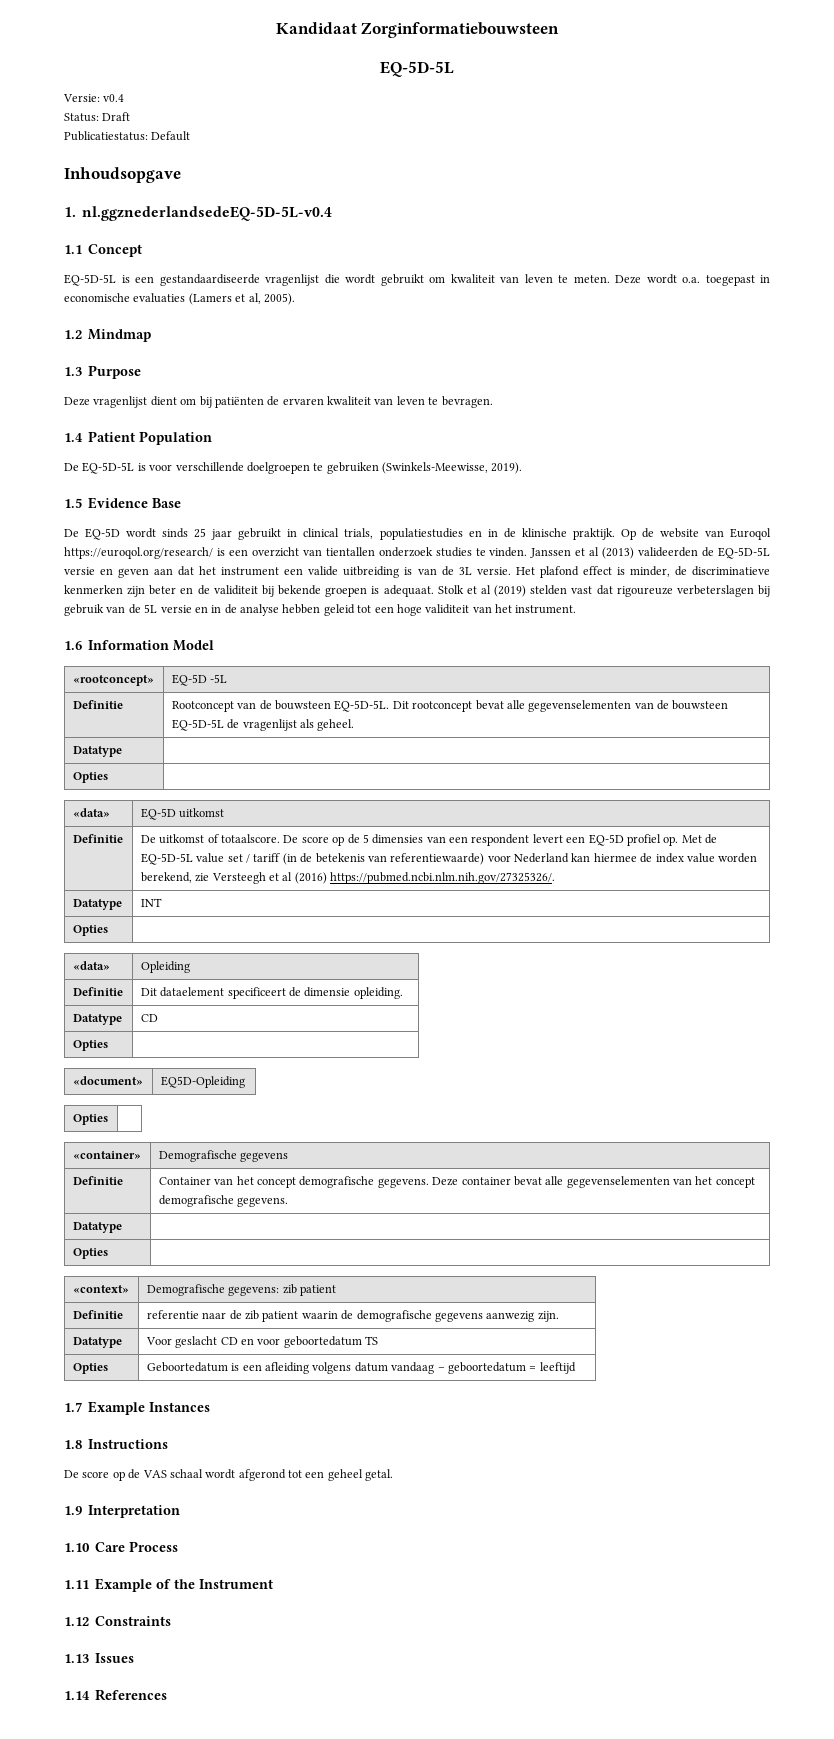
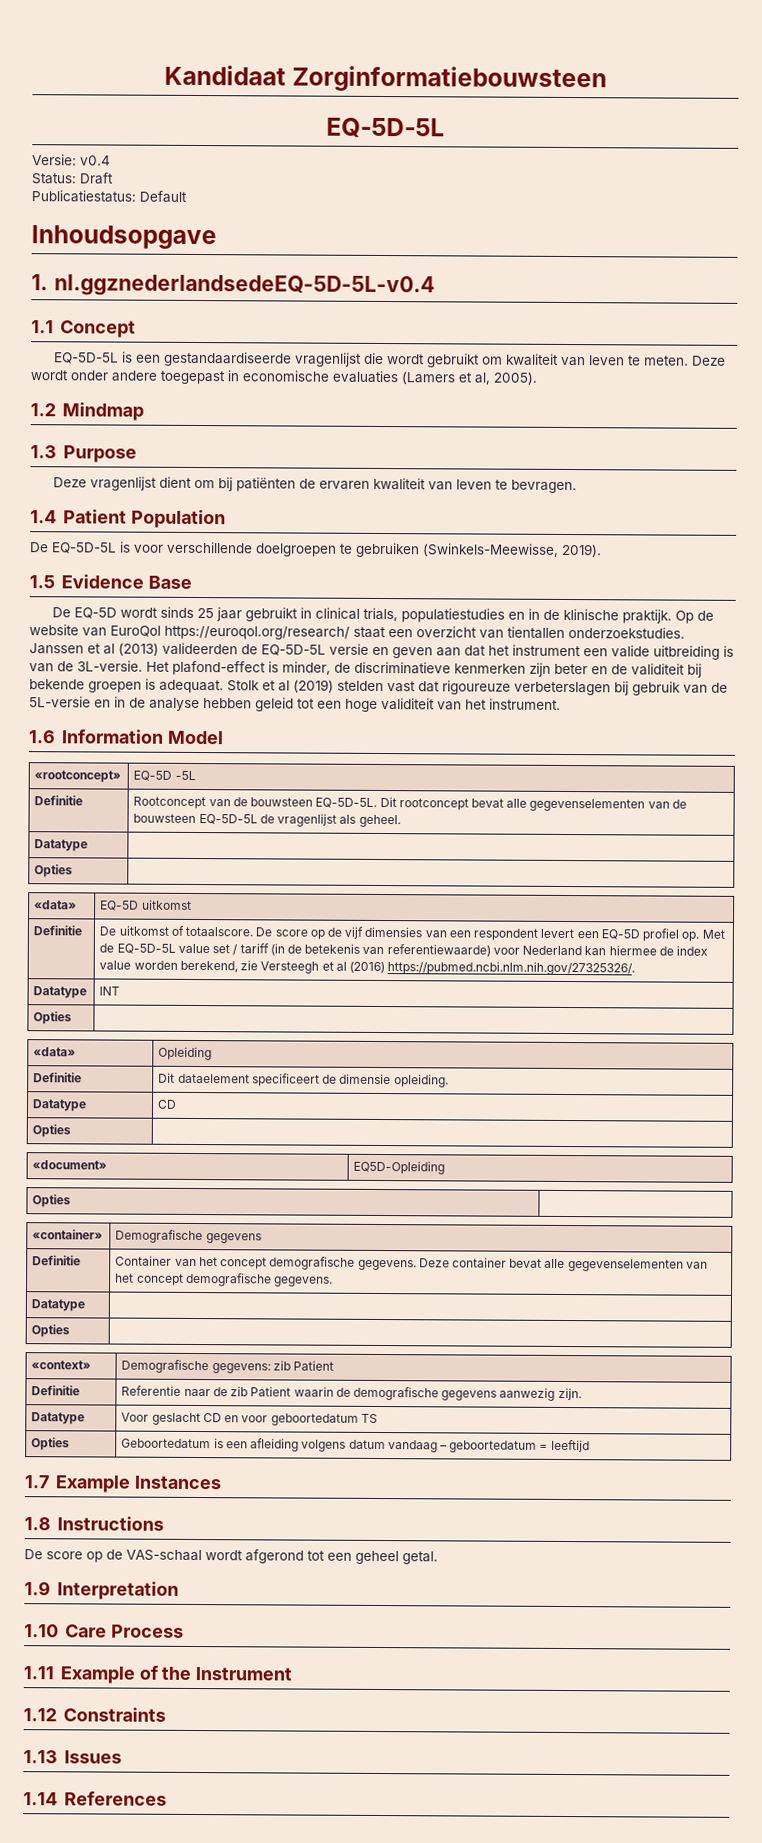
- Deze wordt o.a. toegepast in economische evaluaties (Lamers et al, 2005).
+ Deze wordt onder andere toegepast in economische evaluaties (Lamers et al, 2005).
- Op de website van Euroqol https://euroqol.org/research/ is een overzicht van tientallen onderzoek studies te vinden.
+ Op de website van EuroQol https://euroqol.org/research/ staat een overzicht van tientallen onderzoekstudies.
- Janssen et al (2013) valideerden de EQ-5D-5L versie en geven aan dat het instrument een valide uitbreiding is van de 3L versie. Het plafond effect is minder, de discriminatieve kenmerken zijn beter en de validiteit bij bekende groepen is adequaat.
+ Janssen et al (2013) valideerden de EQ-5D-5L versie en geven aan dat het instrument een valide uitbreiding is van de 3L-versie. Het plafond-effect is minder, de discriminatieve kenmerken zijn beter en de validiteit bij bekende groepen is adequaat.
- Stolk et al (2019) stelden vast dat rigoureuze verbeterslagen bij gebruik van de 5L versie en in de analyse hebben geleid tot een hoge validiteit van het instrument.
+ Stolk et al (2019) stelden vast dat rigoureuze verbeterslagen bij gebruik van de 5L-versie en in de analyse hebben geleid tot een hoge validiteit van het instrument.
- De score op de 5 dimensies van een respondent levert een EQ-5D profiel op. Met de EQ-5D-5L value set / tariff (in de betekenis van referentiewaarde) voor Nederland kan hiermee de index value worden berekend, zie Versteegh et al (2016) https://pubmed.ncbi.nlm.nih.gov/27325326/.
+ De score op de vijf dimensies van een respondent levert een EQ-5D profiel op. Met de EQ-5D-5L value set / tariff (in de betekenis van referentiewaarde) voor Nederland kan hiermee de index value worden berekend, zie Versteegh et al (2016) https://pubmed.ncbi.nlm.nih.gov/27325326/.
- «context» | Demografische gegevens: zib patient
- Definitie | referentie naar de zib patient waarin de demografische gegevens aanwezig zijn.
+ «context» | Demografische gegevens: zib Patient
+ Definitie | Referentie naar de zib Patient waarin de demografische gegevens aanwezig zijn.
- De score op de VAS schaal wordt afgerond tot een geheel getal.
+ De score op de VAS-schaal wordt afgerond tot een geheel getal.

